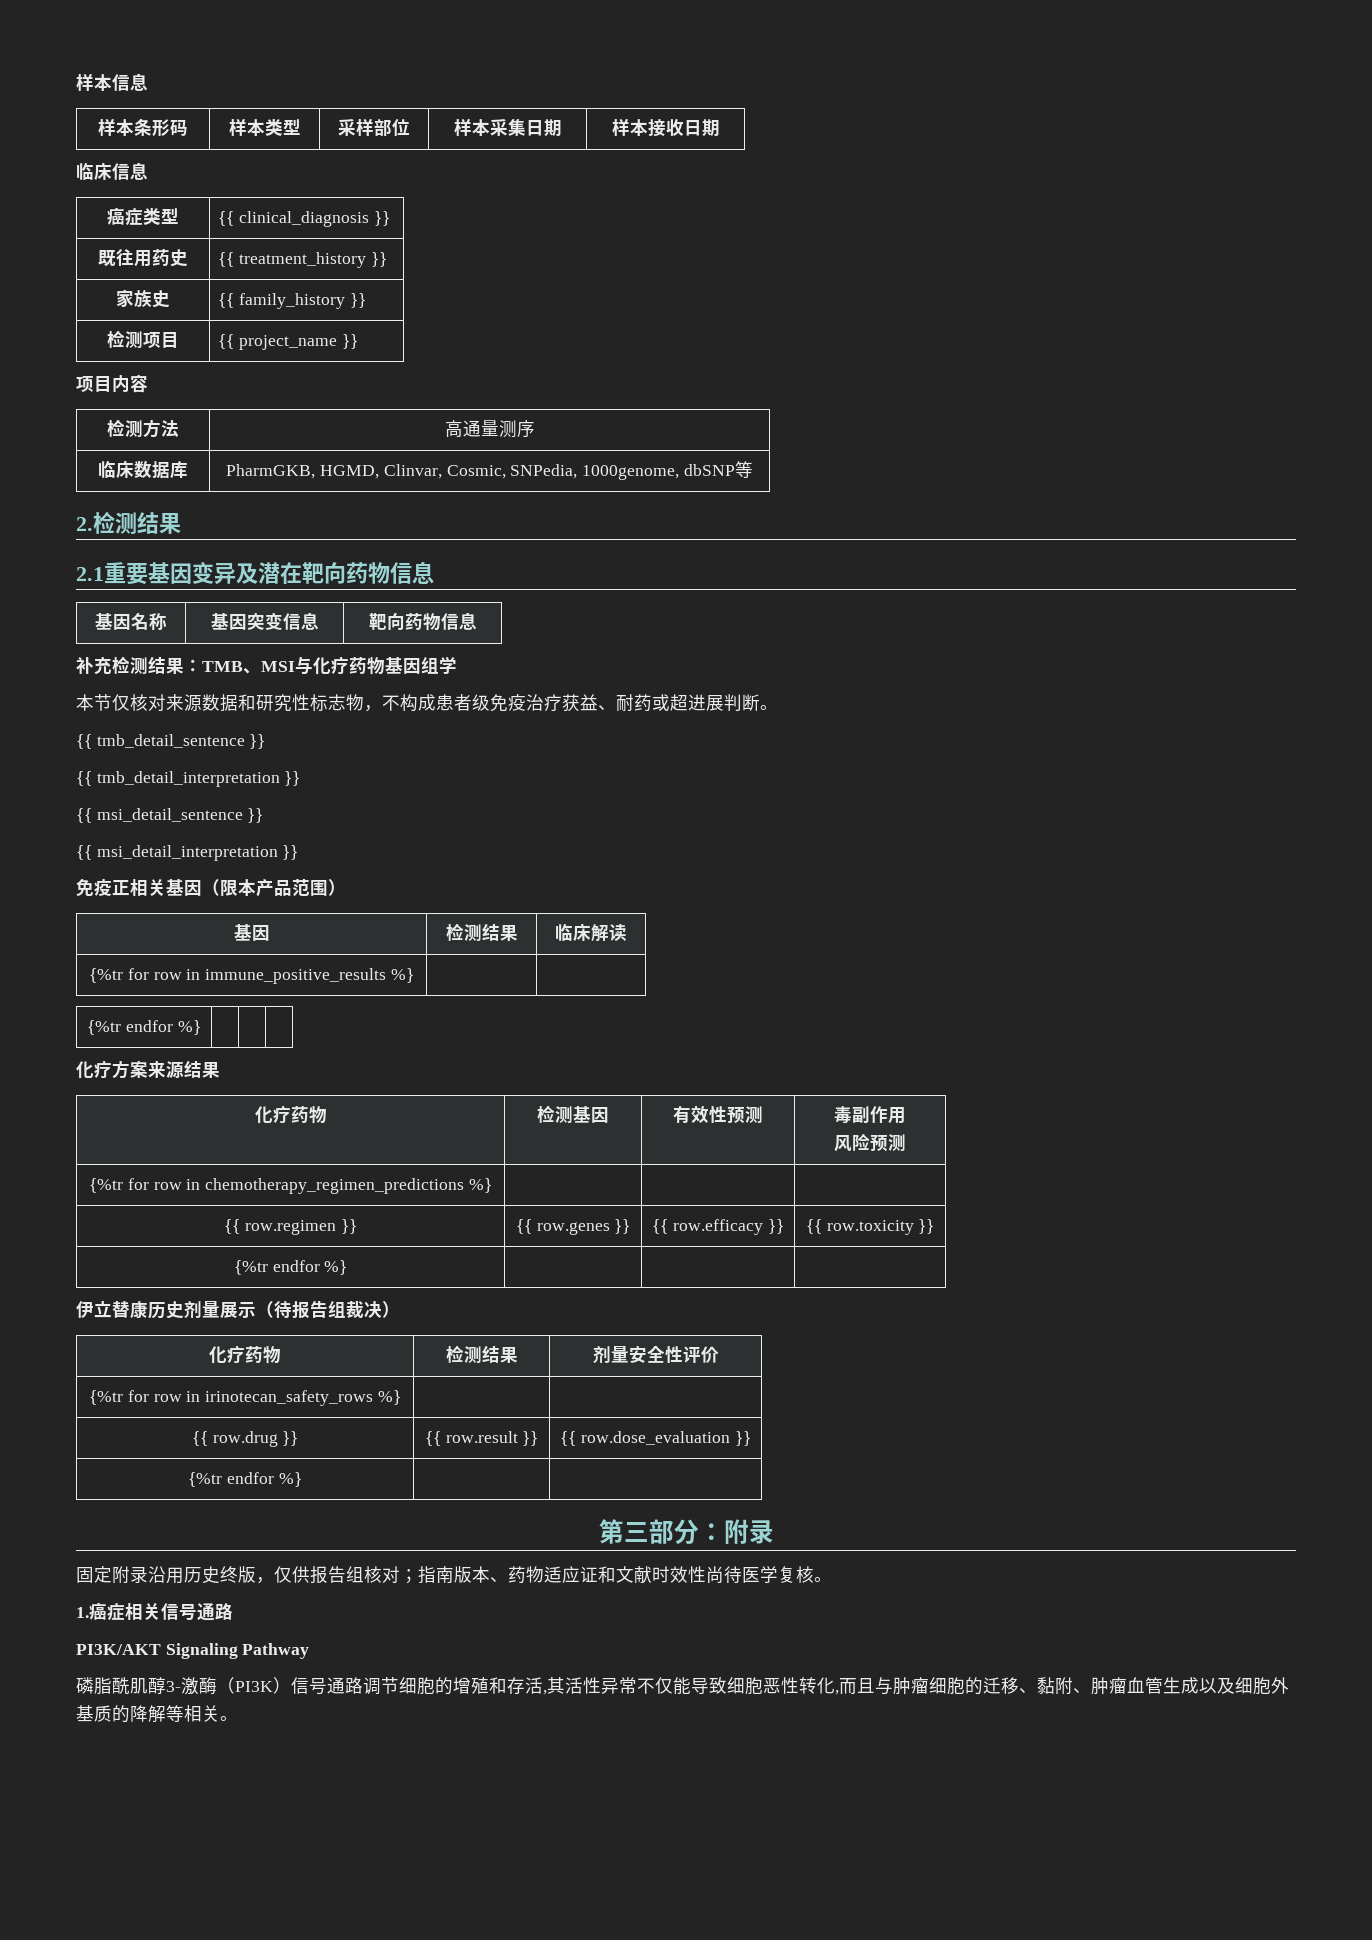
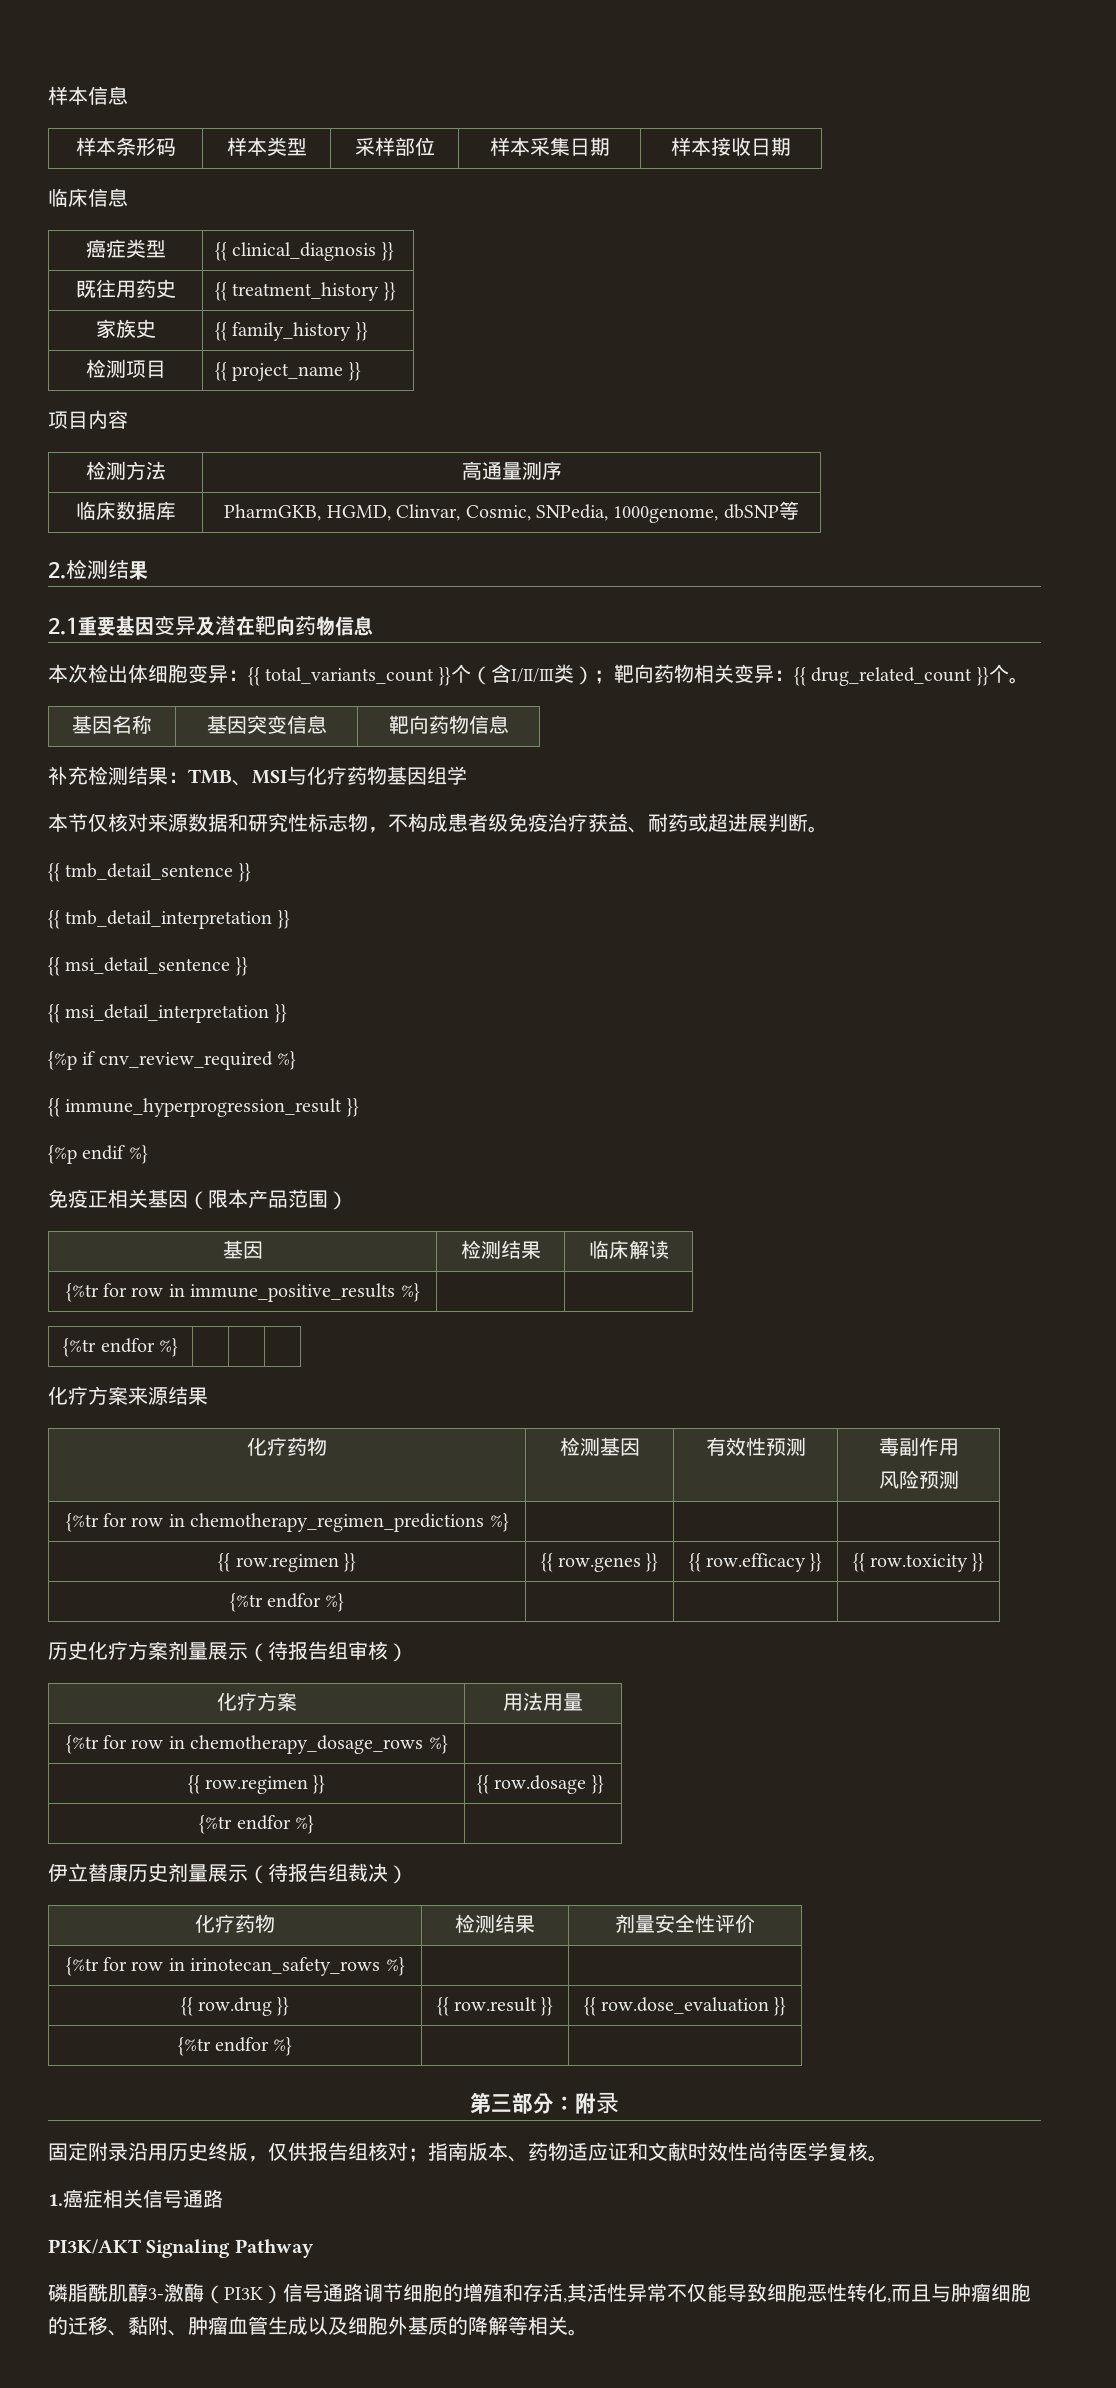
+ 本次检出体细胞变异：{{ total_variants_count }}个（含Ⅰ/Ⅱ/Ⅲ类）；靶向药物相关变异：{{ drug_related_count }}个。
+ {%p if cnv_review_required %}
+ {{ immune_hyperprogression_result }}
+ {%p endif %}
+ 历史化疗方案剂量展示（待报告组审核）
+ 化疗方案 | 用法用量
+ {%tr for row in chemotherapy_dosage_rows %} |
+ {{ row.regimen }} | {{ row.dosage }}
+ {%tr endfor %} |

